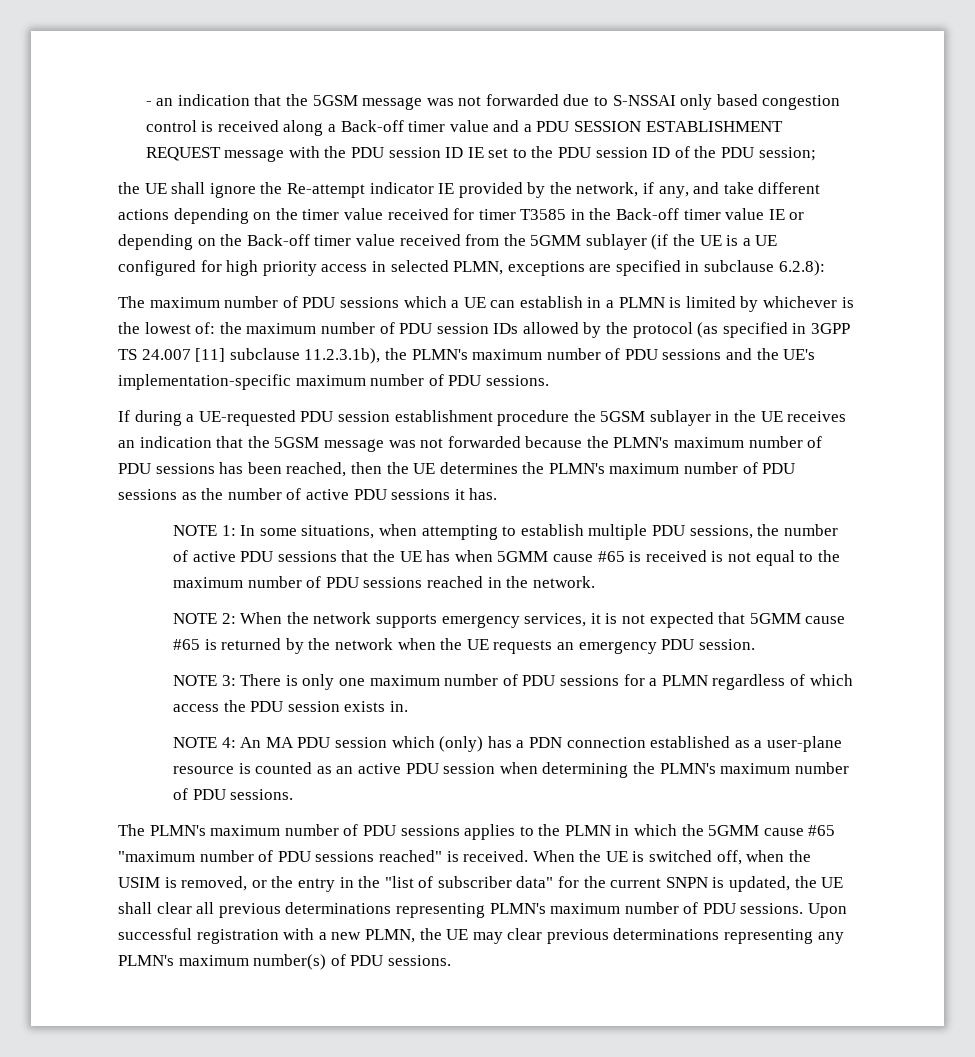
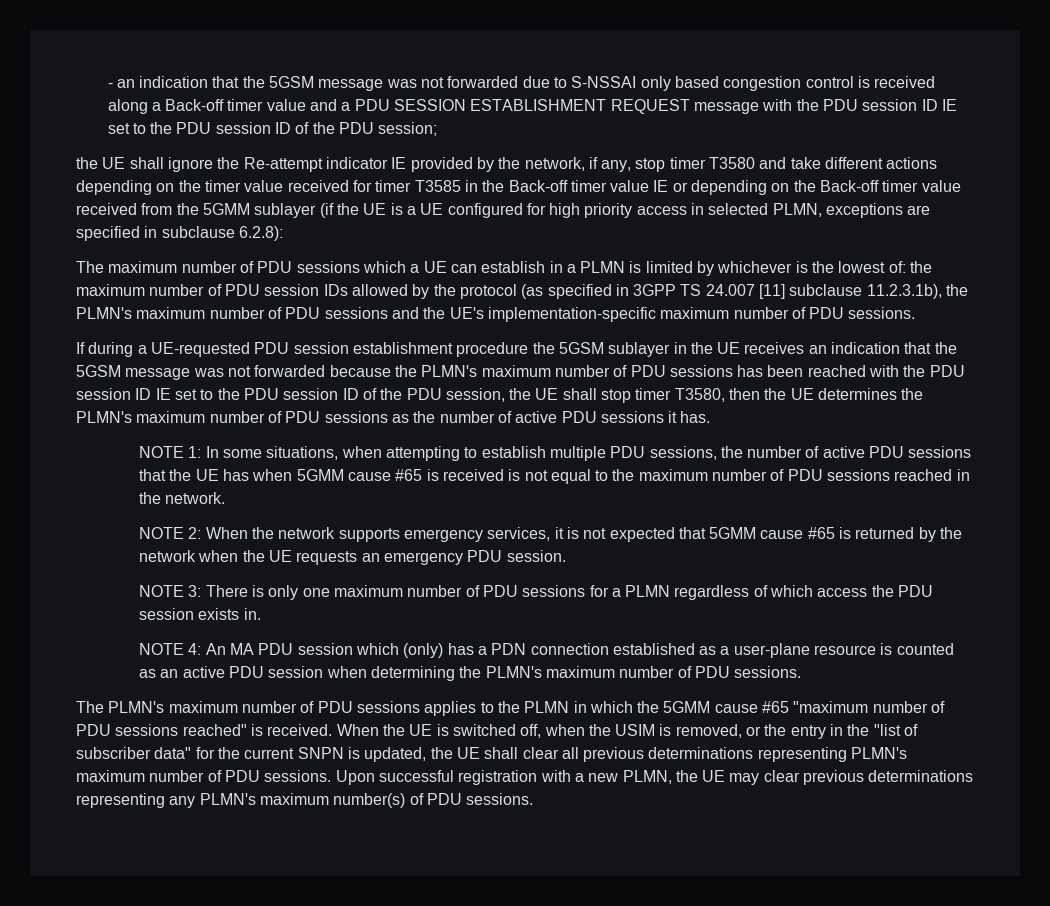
- the UE shall ignore the Re-attempt indicator IE provided by the network, if any, and take different actions depending on the timer value received for timer T3585 in the Back-off timer value IE or depending on the Back-off timer value received from the 5GMM sublayer (if the UE is a UE configured for high priority access in selected PLMN, exceptions are specified in subclause 6.2.8):
+ the UE shall ignore the Re-attempt indicator IE provided by the network, if any, stop timer T3580 and take different actions depending on the timer value received for timer T3585 in the Back-off timer value IE or depending on the Back-off timer value received from the 5GMM sublayer (if the UE is a UE configured for high priority access in selected PLMN, exceptions are specified in subclause 6.2.8):
- If during a UE-requested PDU session establishment procedure the 5GSM sublayer in the UE receives an indication that the 5GSM message was not forwarded because the PLMN's maximum number of PDU sessions has been reached, then the UE determines the PLMN's maximum number of PDU sessions as the number of active PDU sessions it has.
+ If during a UE-requested PDU session establishment procedure the 5GSM sublayer in the UE receives an indication that the 5GSM message was not forwarded because the PLMN's maximum number of PDU sessions has been reached with the PDU session ID IE set to the PDU session ID of the PDU session, the UE shall stop timer T3580, then the UE determines the PLMN's maximum number of PDU sessions as the number of active PDU sessions it has.

